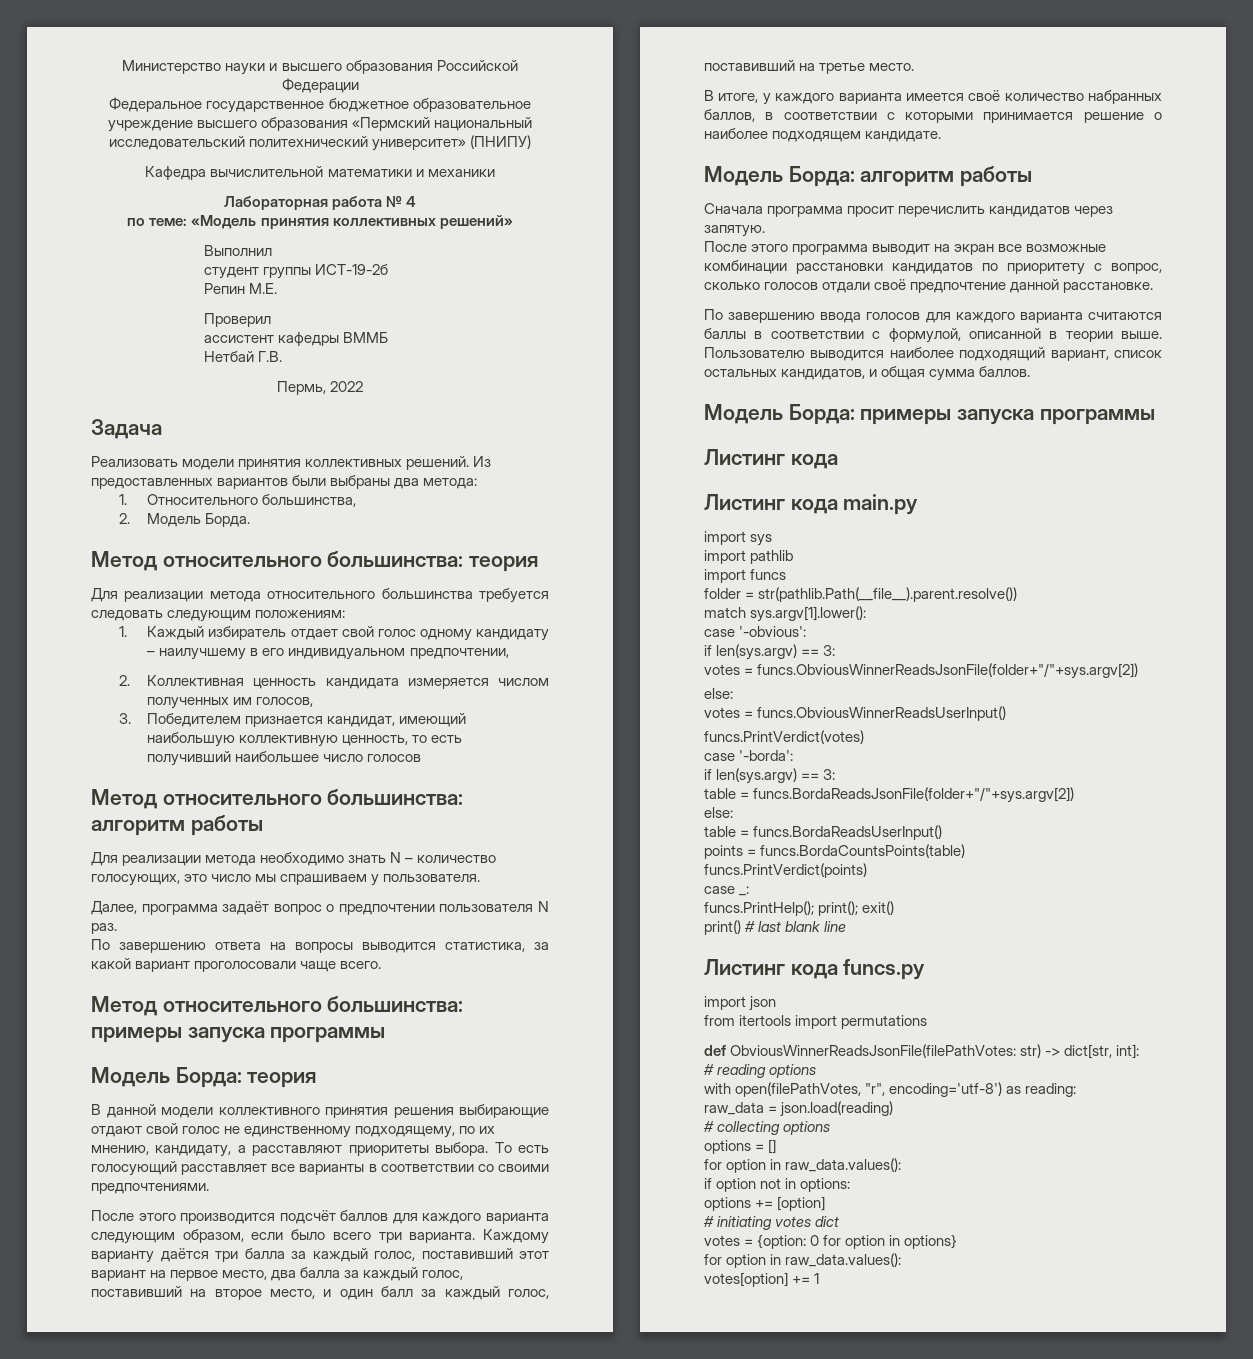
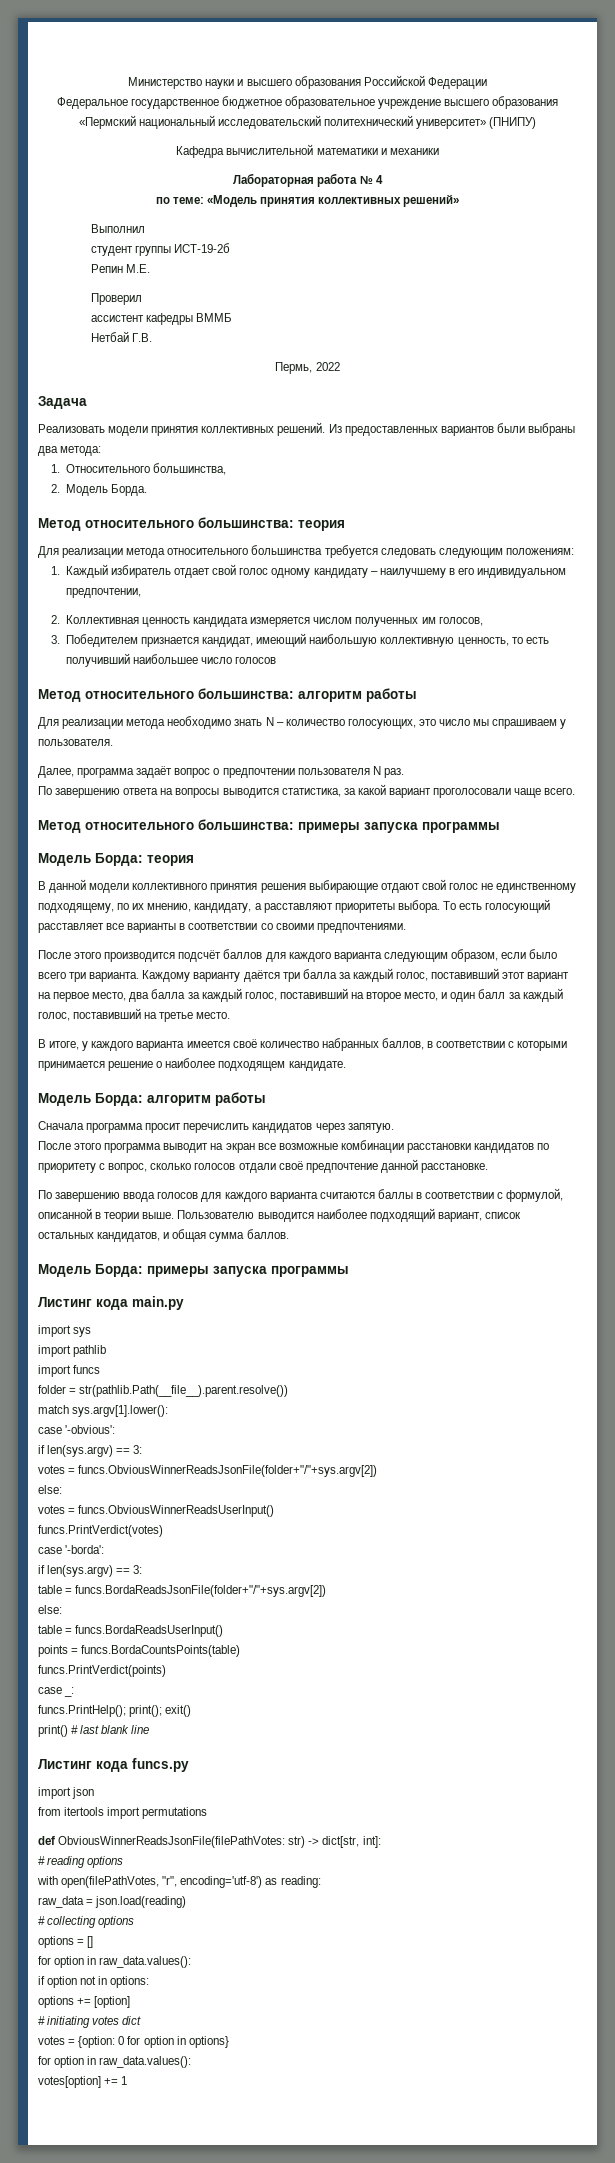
  Модель Борда: примеры запуска программы
- Листинг кода

